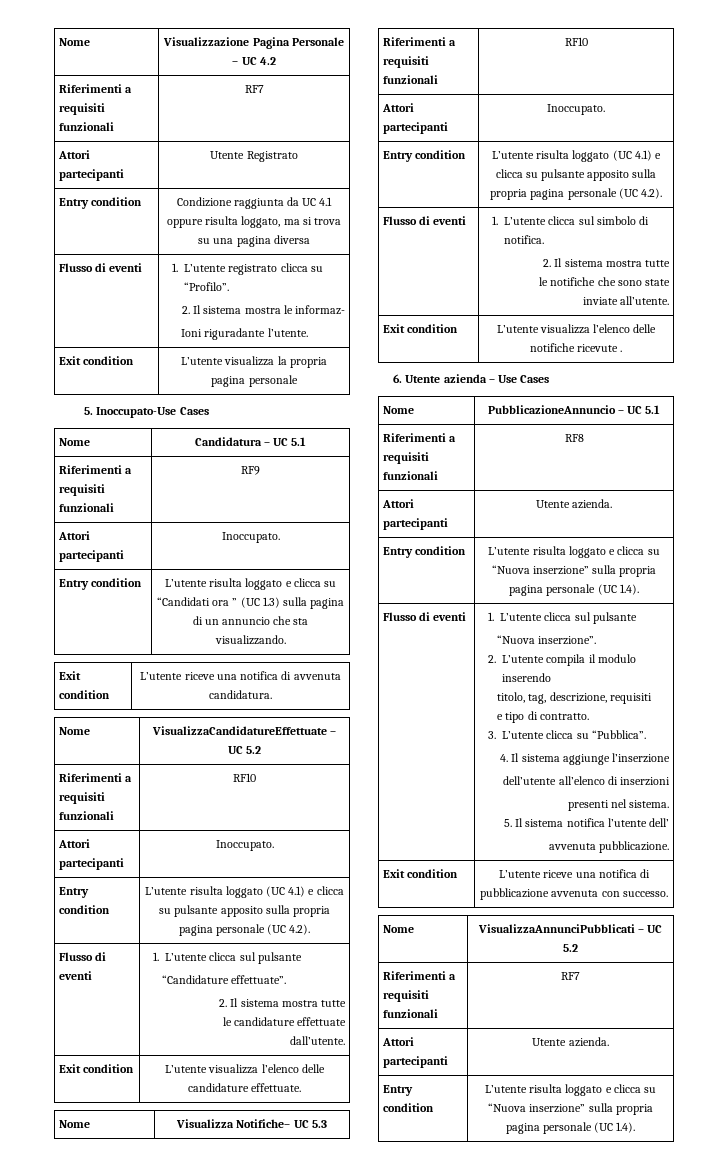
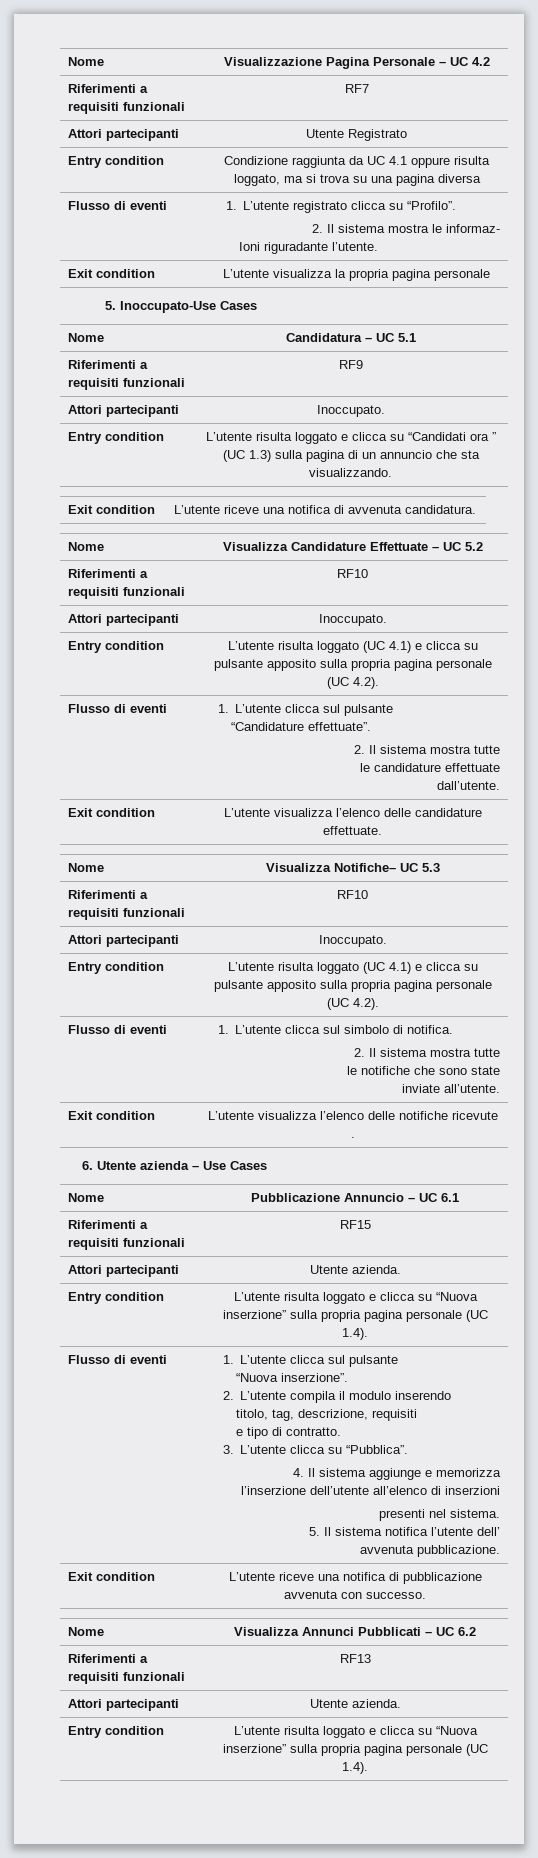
- Nome | VisualizzaCandidatureEffettuate – UC 5.2
+ Nome | Visualizza Candidature Effettuate – UC 5.2
- Nome | PubblicazioneAnnuncio – UC 5.1
- Riferimenti a requisiti funzionali | RF8
+ Nome | Pubblicazione Annuncio – UC 6.1
+ Riferimenti a requisiti funzionali | RF15
- 4. Il sistema aggiunge l’inserzione
- dell’utente all’elenco di inserzioni
+ 4. Il sistema aggiunge e memorizza
+ l’inserzione dell’utente all’elenco di inserzioni
- Nome | VisualizzaAnnunciPubblicati – UC 5.2
- Riferimenti a requisiti funzionali | RF7
+ Nome | Visualizza Annunci Pubblicati – UC 6.2
+ Riferimenti a requisiti funzionali | RF13

